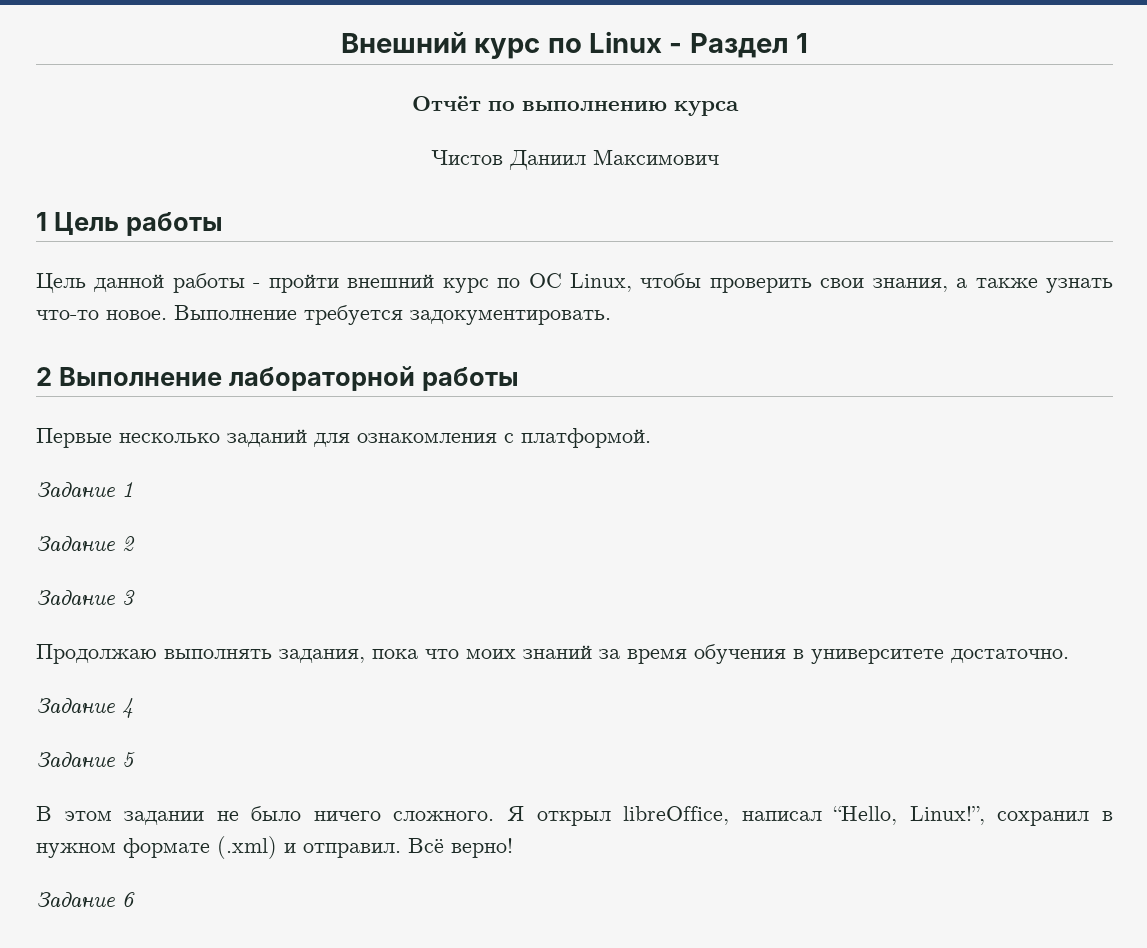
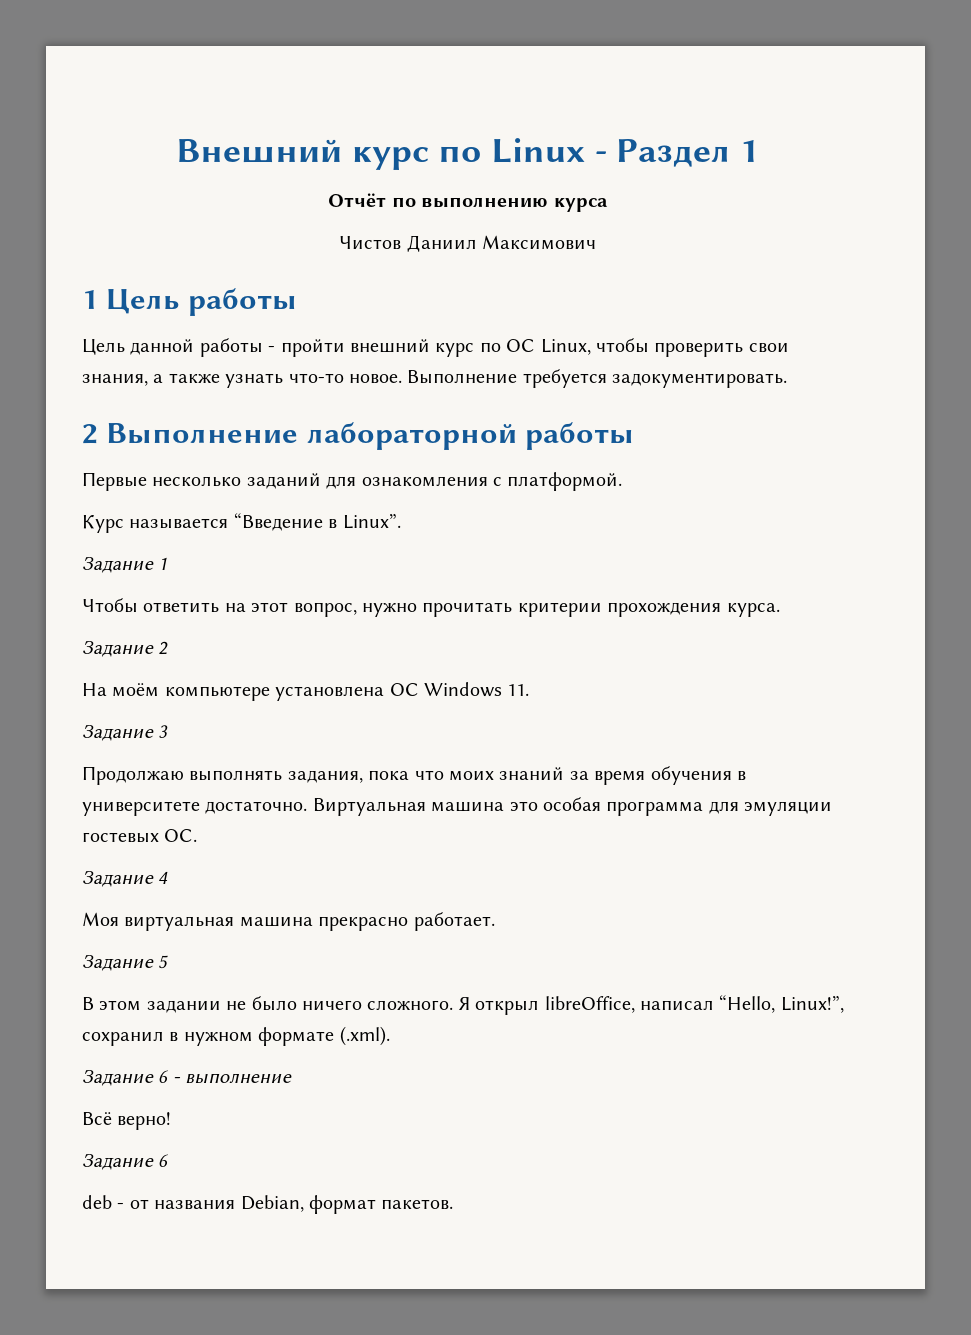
+ Курс называется “Введение в Linux”.
  Задание 1
+ Чтобы ответить на этот вопрос, нужно прочитать критерии прохождения курса.
  Задание 2
+ На моём компьютере установлена ОС Windows 11.
- Продолжаю выполнять задания, пока что моих знаний за время обучения в университете достаточно.
+ Продолжаю выполнять задания, пока что моих знаний за время обучения в университете достаточно. Виртуальная машина это особая программа для эмуляции гостевых ОС.
  Задание 4
+ Моя виртуальная машина прекрасно работает.
- Я открыл libreOffice, написал “Hello, Linux!”, сохранил в нужном формате (.xml) и отправил. Всё верно!
+ Я открыл libreOffice, написал “Hello, Linux!”, сохранил в нужном формате (.xml).
+ Задание 6 - выполнение
+ Всё верно!
+ deb - от названия Debian, формат пакетов.

